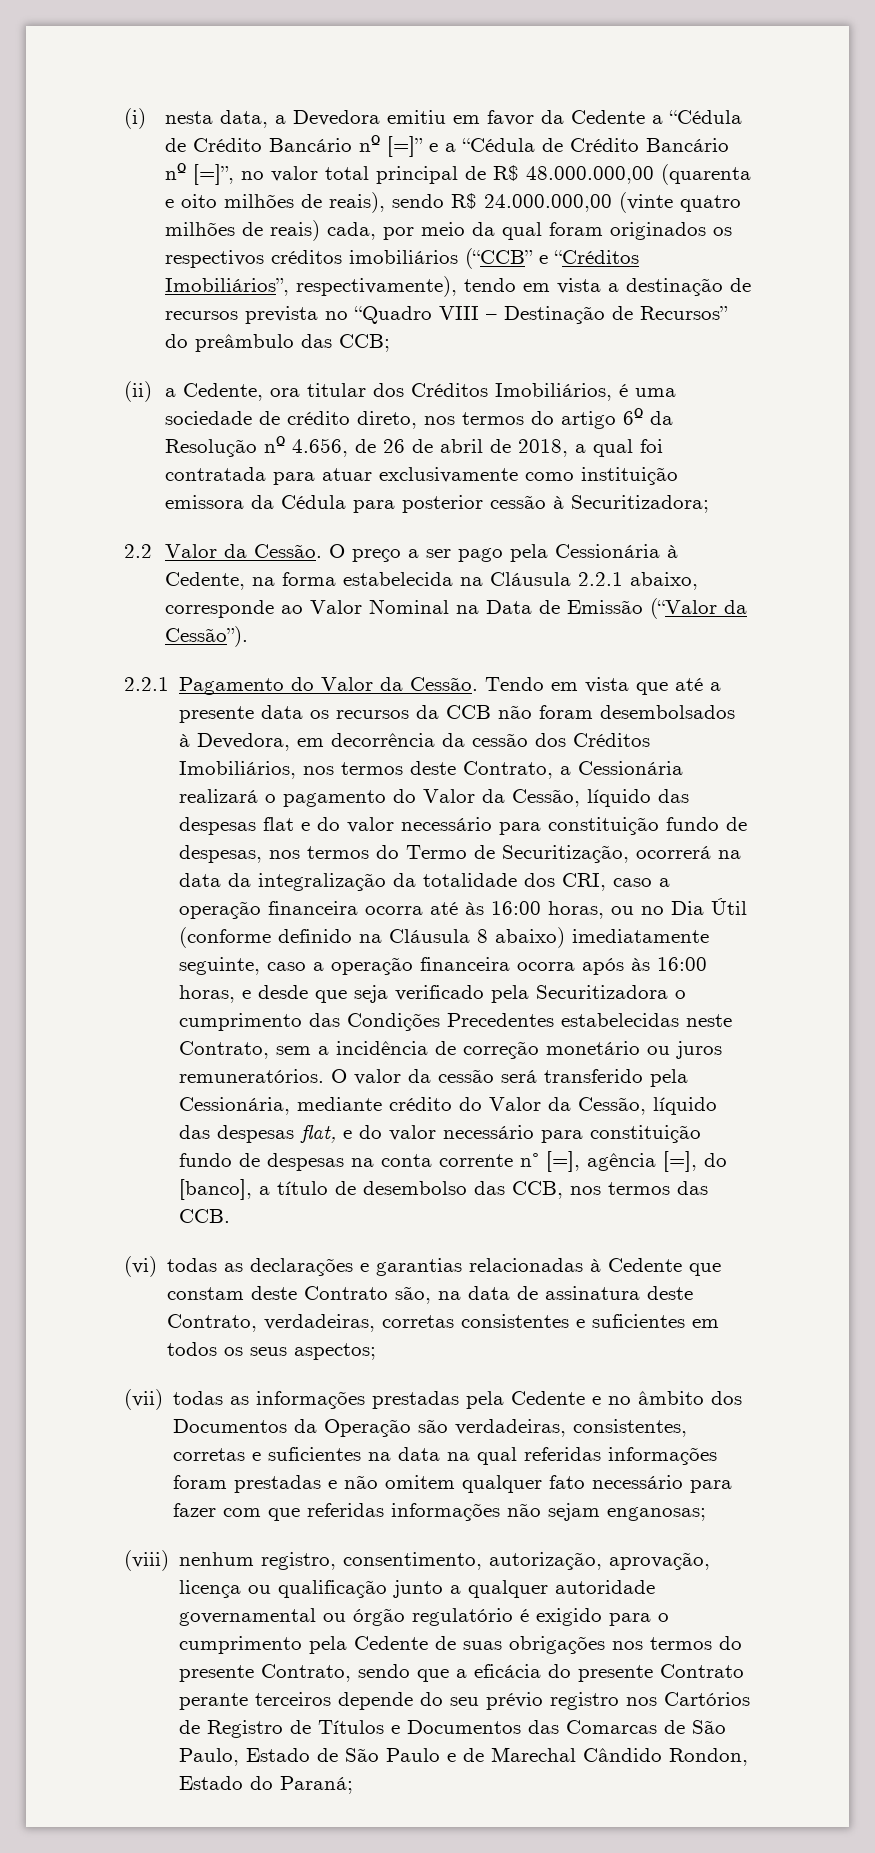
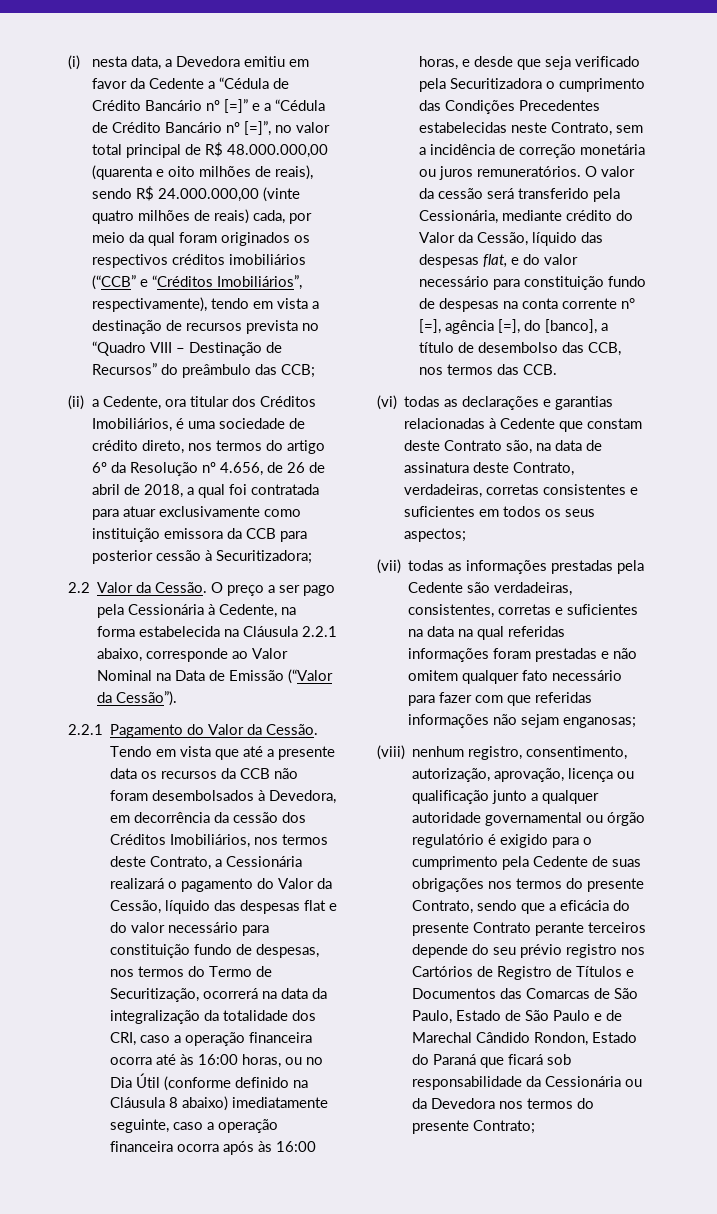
- (ii) a Cedente, ora titular dos Créditos Imobiliários, é uma sociedade de crédito direto, nos termos do artigo 6º da Resolução nº 4.656, de 26 de abril de 2018, a qual foi contratada para atuar exclusivamente como instituição emissora da Cédula para posterior cessão à Securitizadora;
+ (ii) a Cedente, ora titular dos Créditos Imobiliários, é uma sociedade de crédito direto, nos termos do artigo 6º da Resolução nº 4.656, de 26 de abril de 2018, a qual foi contratada para atuar exclusivamente como instituição emissora da CCB para posterior cessão à Securitizadora;
- Tendo em vista que até a presente data os recursos da CCB não foram desembolsados à Devedora, em decorrência da cessão dos Créditos Imobiliários, nos termos deste Contrato, a Cessionária realizará o pagamento do Valor da Cessão, líquido das despesas flat e do valor necessário para constituição fundo de despesas, nos termos do Termo de Securitização, ocorrerá na data da integralização da totalidade dos CRI, caso a operação financeira ocorra até às 16:00 horas, ou no Dia Útil (conforme definido na Cláusula 8 abaixo) imediatamente seguinte, caso a operação financeira ocorra após às 16:00 horas, e desde que seja verificado pela Securitizadora o cumprimento das Condições Precedentes estabelecidas neste Contrato, sem a incidência de correção monetário ou juros remuneratórios.
+ Tendo em vista que até a presente data os recursos da CCB não foram desembolsados à Devedora, em decorrência da cessão dos Créditos Imobiliários, nos termos deste Contrato, a Cessionária realizará o pagamento do Valor da Cessão, líquido das despesas flat e do valor necessário para constituição fundo de despesas, nos termos do Termo de Securitização, ocorrerá na data da integralização da totalidade dos CRI, caso a operação financeira ocorra até às 16:00 horas, ou no Dia Útil (conforme definido na Cláusula 8 abaixo) imediatamente seguinte, caso a operação financeira ocorra após às 16:00 horas, e desde que seja verificado pela Securitizadora o cumprimento das Condições Precedentes estabelecidas neste Contrato, sem a incidência de correção monetária ou juros remuneratórios.
- (vii) todas as informações prestadas pela Cedente e no âmbito dos Documentos da Operação são verdadeiras, consistentes, corretas e suficientes na data na qual referidas informações foram prestadas e não omitem qualquer fato necessário para fazer com que referidas informações não sejam enganosas;
+ (vii) todas as informações prestadas pela Cedente são verdadeiras, consistentes, corretas e suficientes na data na qual referidas informações foram prestadas e não omitem qualquer fato necessário para fazer com que referidas informações não sejam enganosas;
- (viii) nenhum registro, consentimento, autorização, aprovação, licença ou qualificação junto a qualquer autoridade governamental ou órgão regulatório é exigido para o cumprimento pela Cedente de suas obrigações nos termos do presente Contrato, sendo que a eficácia do presente Contrato perante terceiros depende do seu prévio registro nos Cartórios de Registro de Títulos e Documentos das Comarcas de São Paulo, Estado de São Paulo e de Marechal Cândido Rondon, Estado do Paraná;
+ (viii) nenhum registro, consentimento, autorização, aprovação, licença ou qualificação junto a qualquer autoridade governamental ou órgão regulatório é exigido para o cumprimento pela Cedente de suas obrigações nos termos do presente Contrato, sendo que a eficácia do presente Contrato perante terceiros depende do seu prévio registro nos Cartórios de Registro de Títulos e Documentos das Comarcas de São Paulo, Estado de São Paulo e de Marechal Cândido Rondon, Estado do Paraná que ficará sob responsabilidade da Cessionária ou da Devedora nos termos do presente Contrato;

